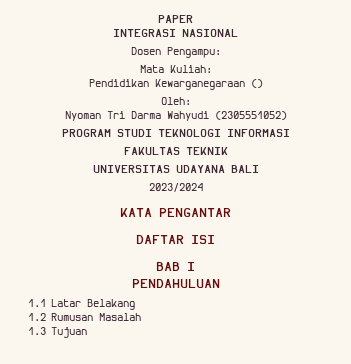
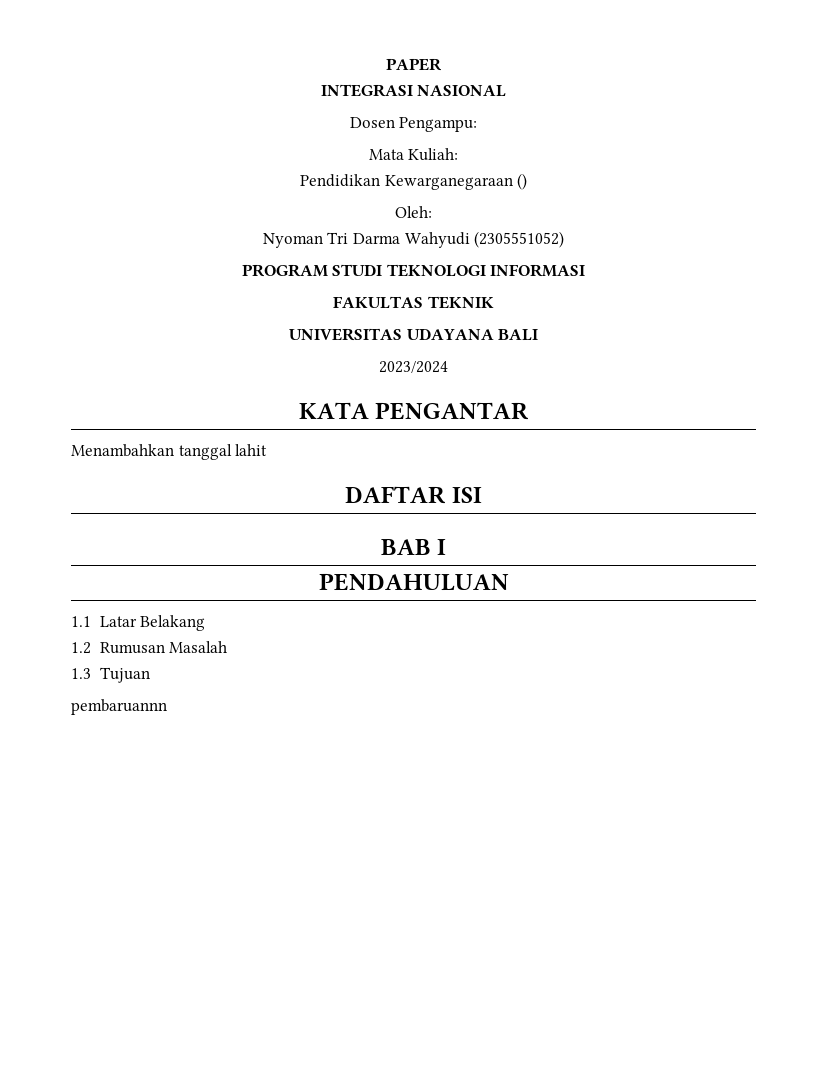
+ Menambahkan tanggal lahit
+ pembaruannn

